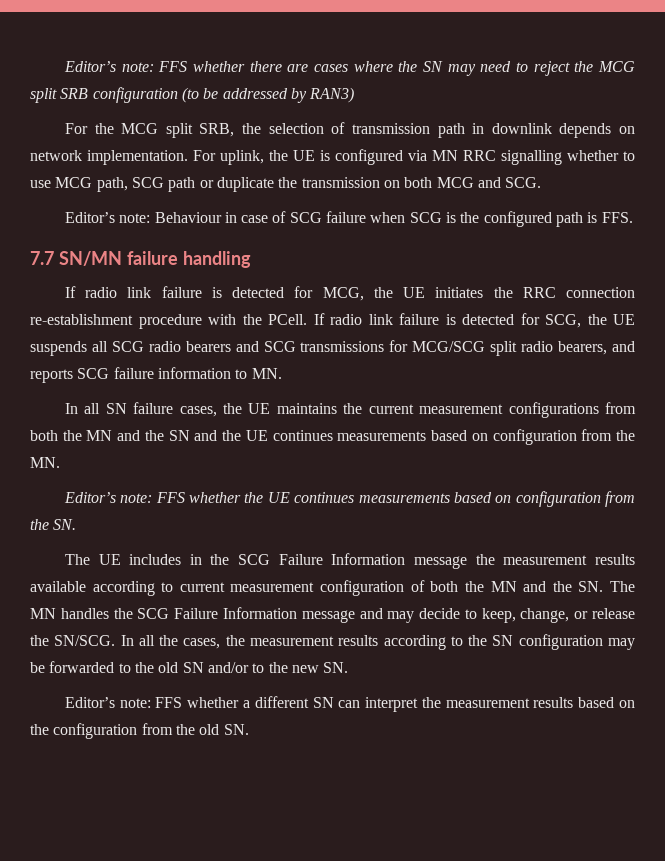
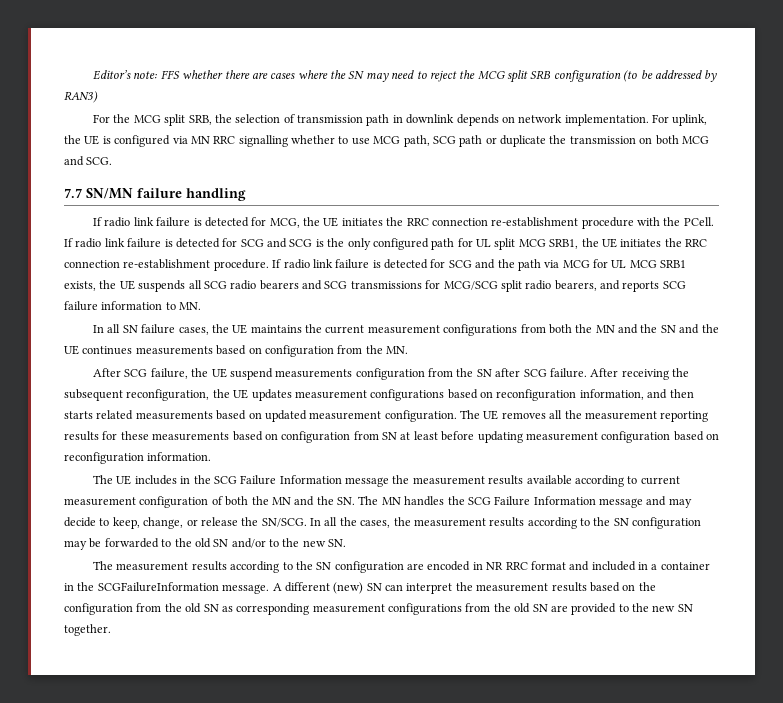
- Editor’s note: Behaviour in case of SCG failure when SCG is the configured path is FFS.
- If radio link failure is detected for SCG, the UE suspends all SCG radio bearers and SCG transmissions for MCG/SCG split radio bearers, and reports SCG failure information to MN.
+ If radio link failure is detected for SCG and SCG is the only configured path for UL split MCG SRB1, the UE initiates the RRC connection re-establishment procedure. If radio link failure is detected for SCG and the path via MCG for UL MCG SRB1 exists, the UE suspends all SCG radio bearers and SCG transmissions for MCG/SCG split radio bearers, and reports SCG failure information to MN.
- Editor’s note: FFS whether the UE continues measurements based on configuration from the SN.
+ After SCG failure, the UE suspend measurements configuration from the SN after SCG failure. After receiving the subsequent reconfiguration, the UE updates measurement configurations based on reconfiguration information, and then starts related measurements based on updated measurement configuration. The UE removes all the measurement reporting results for these measurements based on configuration from SN at least before updating measurement configuration based on reconfiguration information.
- Editor’s note: FFS whether a different SN can interpret the measurement results based on the configuration from the old SN.
+ The measurement results according to the SN configuration are encoded in NR RRC format and included in a container in the SCGFailureInformation message. A different (new) SN can interpret the measurement results based on the configuration from the old SN as corresponding measurement configurations from the old SN are provided to the new SN together.

